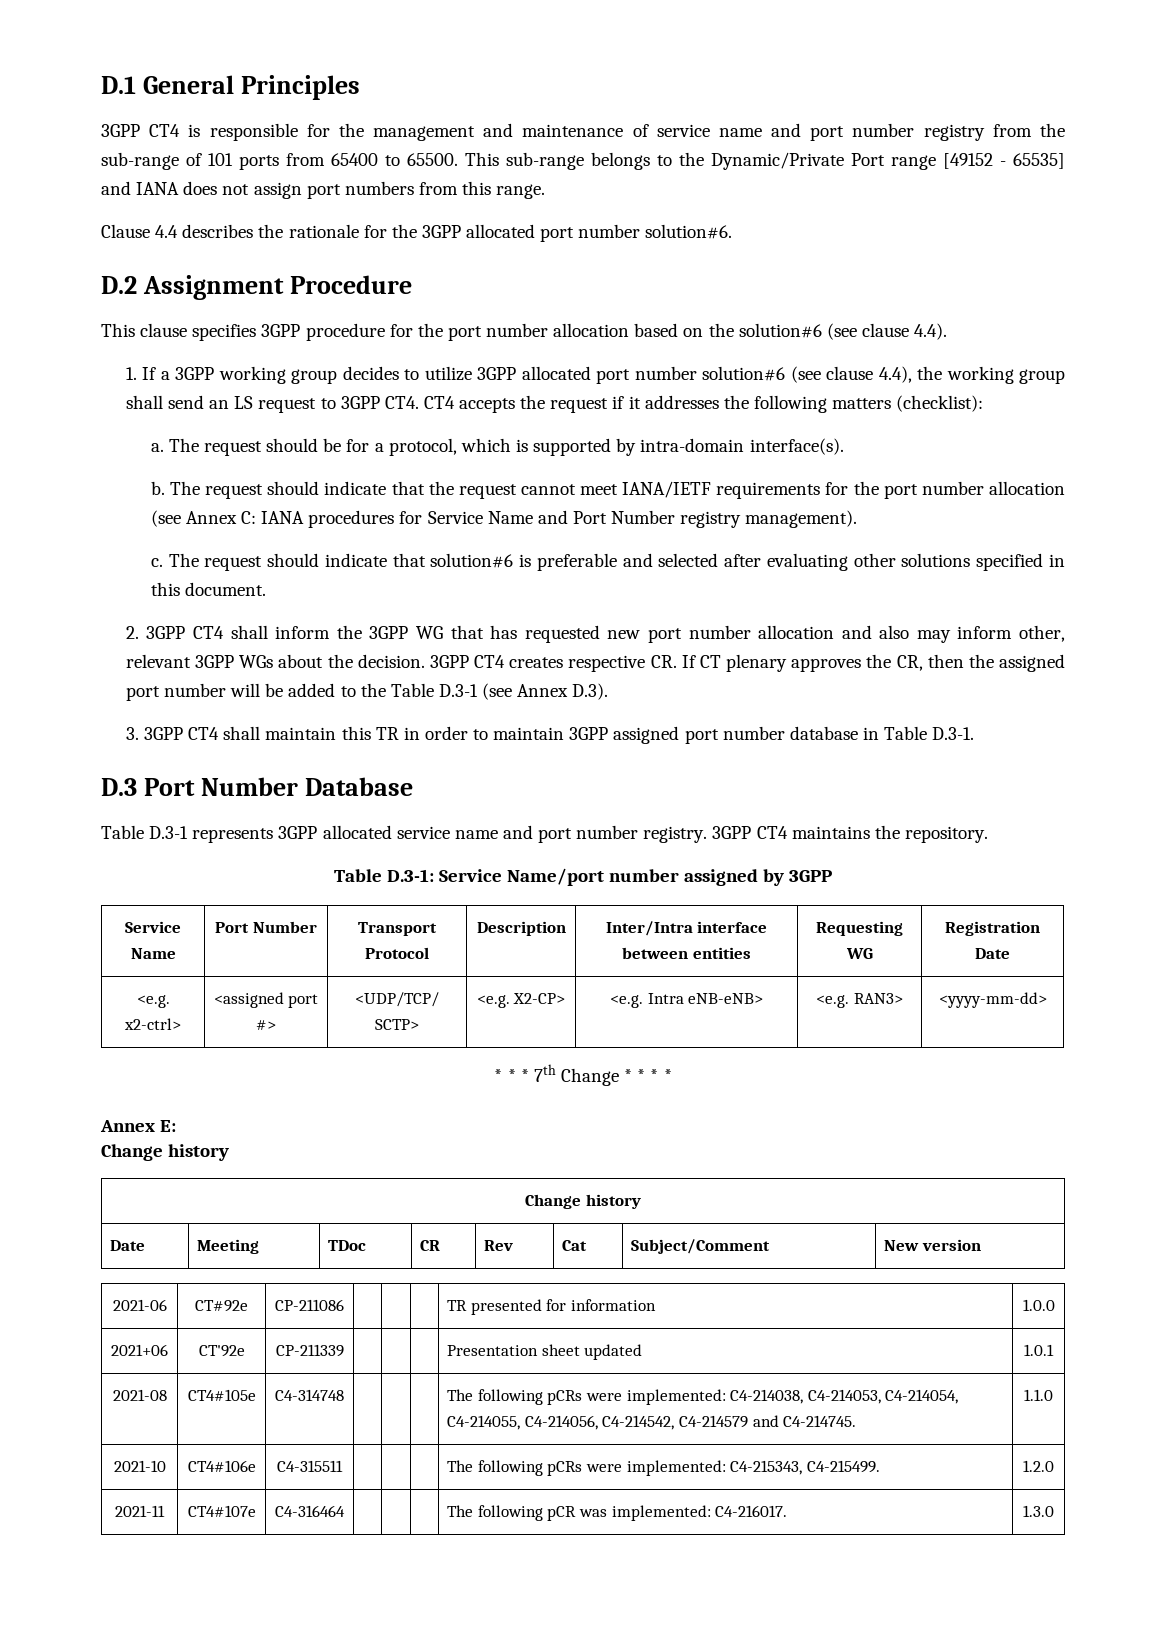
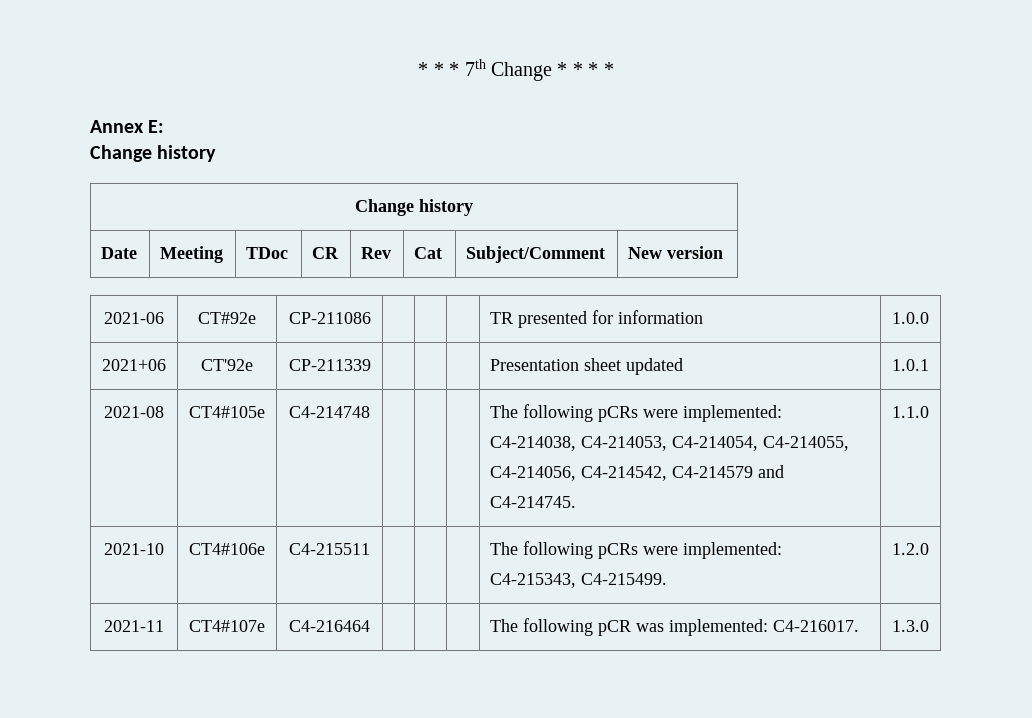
- D.1 General Principles
- 3GPP CT4 is responsible for the management and maintenance of service name and port number registry from the sub-range of 101 ports from 65400 to 65500. This sub-range belongs to the Dynamic/Private Port range [49152 - 65535] and IANA does not assign port numbers from this range.
- Clause 4.4 describes the rationale for the 3GPP allocated port number solution#6.
- D.2 Assignment Procedure
- This clause specifies 3GPP procedure for the port number allocation based on the solution#6 (see clause 4.4).
- 1. If a 3GPP working group decides to utilize 3GPP allocated port number solution#6 (see clause 4.4), the working group shall send an LS request to 3GPP CT4. CT4 accepts the request if it addresses the following matters (checklist):
- a. The request should be for a protocol, which is supported by intra-domain interface(s).
- b. The request should indicate that the request cannot meet IANA/IETF requirements for the port number allocation (see Annex C: IANA procedures for Service Name and Port Number registry management).
- c. The request should indicate that solution#6 is preferable and selected after evaluating other solutions specified in this document.
- 2. 3GPP CT4 shall inform the 3GPP WG that has requested new port number allocation and also may inform other, relevant 3GPP WGs about the decision. 3GPP CT4 creates respective CR. If CT plenary approves the CR, then the assigned port number will be added to the Table D.3-1 (see Annex D.3).
- 3. 3GPP CT4 shall maintain this TR in order to maintain 3GPP assigned port number database in Table D.3-1.
- D.3 Port Number Database
- Table D.3-1 represents 3GPP allocated service name and port number registry. 3GPP CT4 maintains the repository.
- Table D.3-1: Service Name/port number assigned by 3GPP
- Service Name | Port Number | Transport Protocol | Description | Inter/Intra interface between entities | Requesting WG | Registration Date
- <e.g. x2-ctrl> | <assigned port #> | <UDP/TCP/ SCTP> | <e.g. X2-CP> | <e.g. Intra eNB-eNB> | <e.g. RAN3> | <yyyy-mm-dd>
- 2021-08 | CT4#105e | C4-314748 | | | | The following pCRs were implemented: C4-214038, C4-214053, C4-214054, C4-214055, C4-214056, C4-214542, C4-214579 and C4-214745. | 1.1.0
+ 2021-08 | CT4#105e | C4-214748 | | | | The following pCRs were implemented: C4-214038, C4-214053, C4-214054, C4-214055, C4-214056, C4-214542, C4-214579 and C4-214745. | 1.1.0
- 2021-10 | CT4#106e | C4-315511 | | | | The following pCRs were implemented: C4-215343, C4-215499. | 1.2.0
+ 2021-10 | CT4#106e | C4-215511 | | | | The following pCRs were implemented: C4-215343, C4-215499. | 1.2.0
- 2021-11 | CT4#107e | C4-316464 | | | | The following pCR was implemented: C4-216017. | 1.3.0
+ 2021-11 | CT4#107e | C4-216464 | | | | The following pCR was implemented: C4-216017. | 1.3.0

